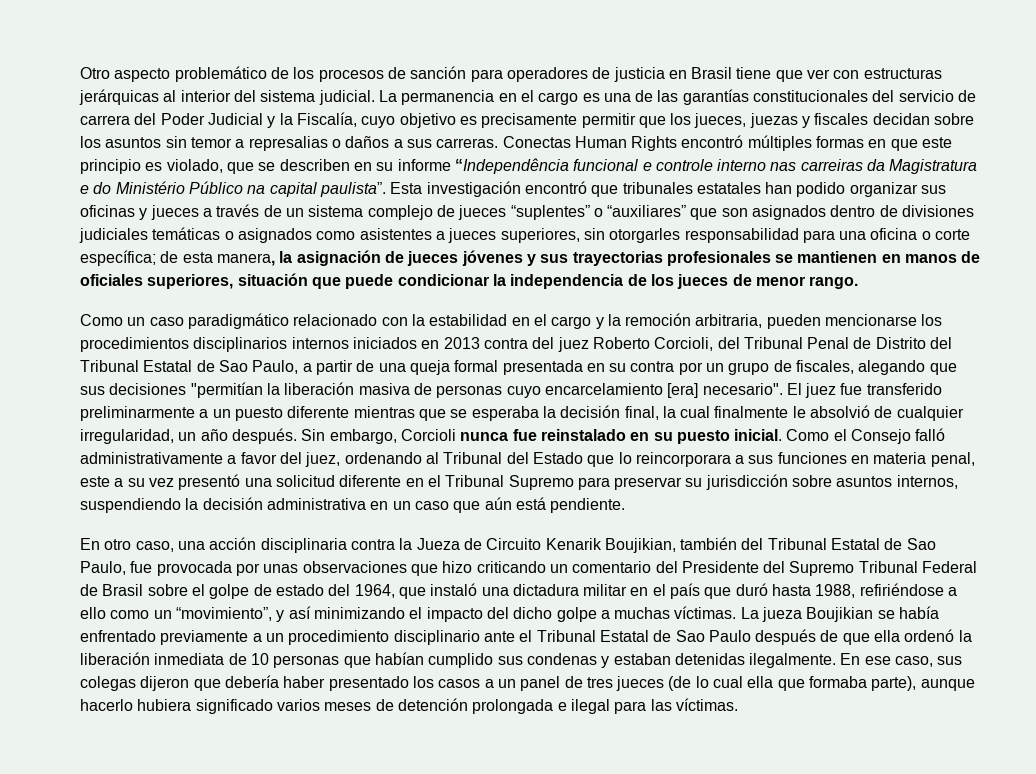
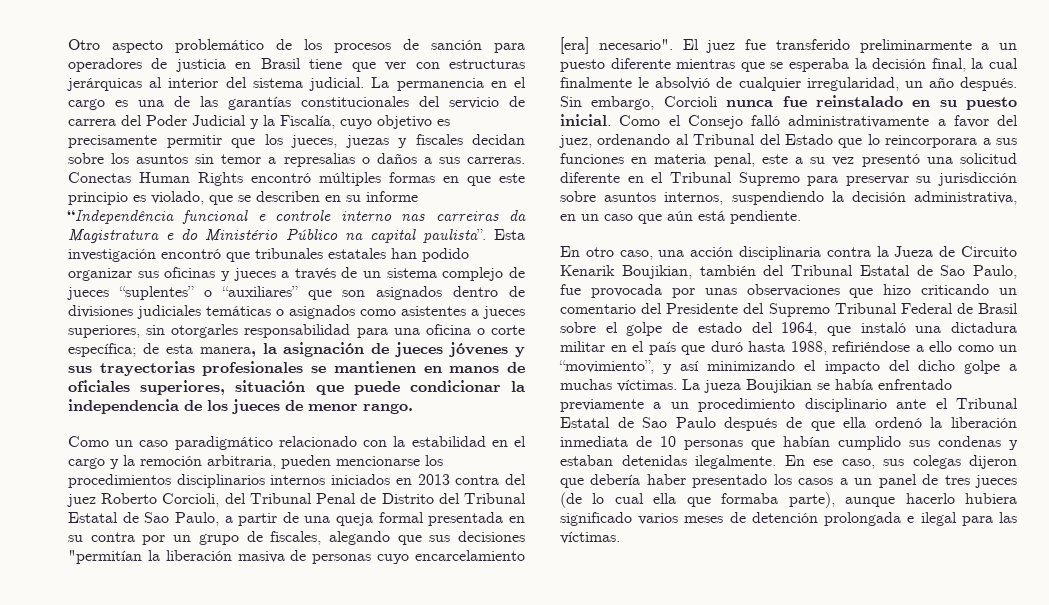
- Como el Consejo falló administrativamente a favor del juez, ordenando al Tribunal del Estado que lo reincorporara a sus funciones en materia penal, este a su vez presentó una solicitud diferente en el Tribunal Supremo para preservar su jurisdicción sobre asuntos internos, suspendiendo la decisión administrativa en un caso que aún está pendiente.
+ Como el Consejo falló administrativamente a favor del juez, ordenando al Tribunal del Estado que lo reincorporara a sus funciones en materia penal, este a su vez presentó una solicitud diferente en el Tribunal Supremo para preservar su jurisdicción sobre asuntos internos, suspendiendo la decisión administrativa, en un caso que aún está pendiente.

